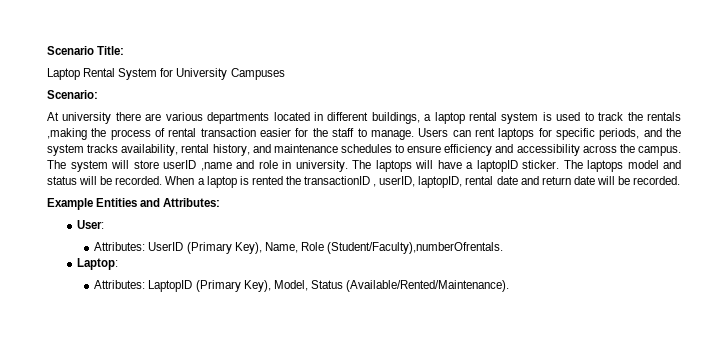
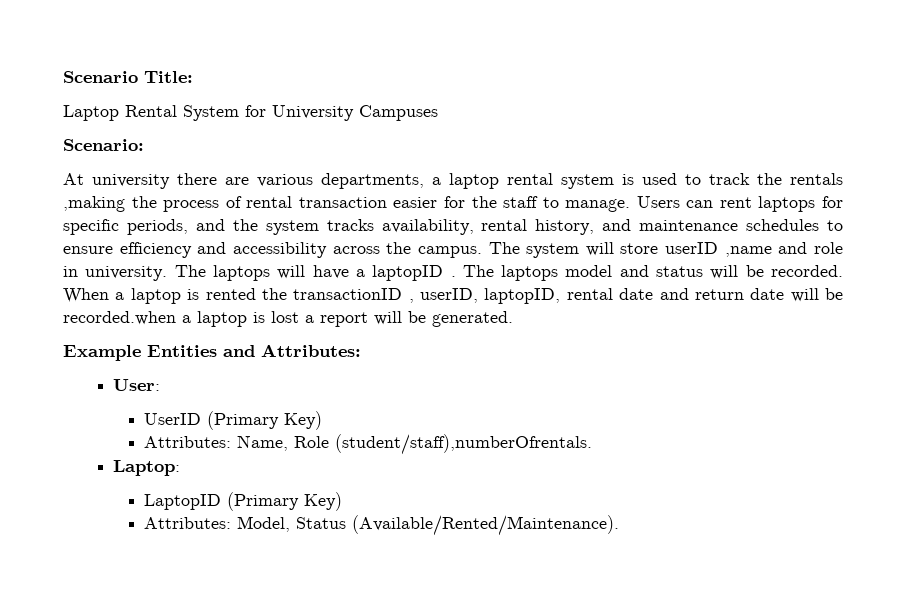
- At university there are various departments located in different buildings, a laptop rental system is used to track the rentals ,making the process of rental transaction easier for the staff to manage.
+ At university there are various departments, a laptop rental system is used to track the rentals ,making the process of rental transaction easier for the staff to manage.
- The laptops will have a laptopID sticker.
+ The laptops will have a laptopID .
- When a laptop is rented the transactionID , userID, laptopID, rental date and return date will be recorded.
+ When a laptop is rented the transactionID , userID, laptopID, rental date and return date will be recorded.when a laptop is lost a report will be generated.
- Attributes: UserID (Primary Key), Name, Role (Student/Faculty),numberOfrentals.
+ UserID (Primary Key)
+ Attributes: Name, Role (student/staff),numberOfrentals.
- Attributes: LaptopID (Primary Key), Model, Status (Available/Rented/Maintenance).
+ LaptopID (Primary Key)
+ Attributes: Model, Status (Available/Rented/Maintenance).

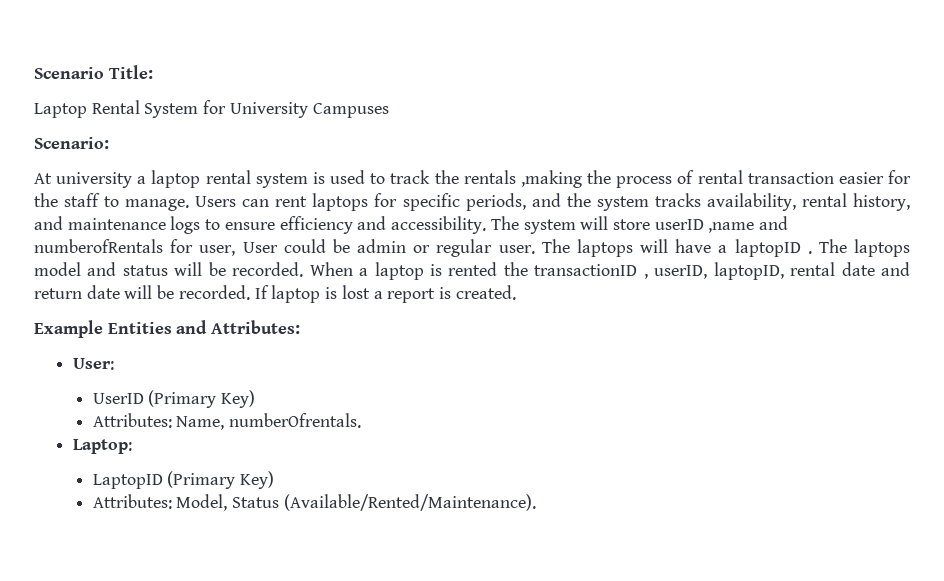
- At university there are various departments, a laptop rental system is used to track the rentals ,making the process of rental transaction easier for the staff to manage.
+ At university a laptop rental system is used to track the rentals ,making the process of rental transaction easier for the staff to manage.
- Users can rent laptops for specific periods, and the system tracks availability, rental history, and maintenance schedules to ensure efficiency and accessibility across the campus.
+ Users can rent laptops for specific periods, and the system tracks availability, rental history, and maintenance logs to ensure efficiency and accessibility.
- The system will store userID ,name and role in university.
+ The system will store userID ,name and numberofRentals for user, User could be admin or regular user.
- When a laptop is rented the transactionID , userID, laptopID, rental date and return date will be recorded.when a laptop is lost a report will be generated.
+ When a laptop is rented the transactionID , userID, laptopID, rental date and return date will be recorded. If laptop is lost a report is created.
- Attributes: Name, Role (student/staff),numberOfrentals.
+ Attributes: Name, numberOfrentals.

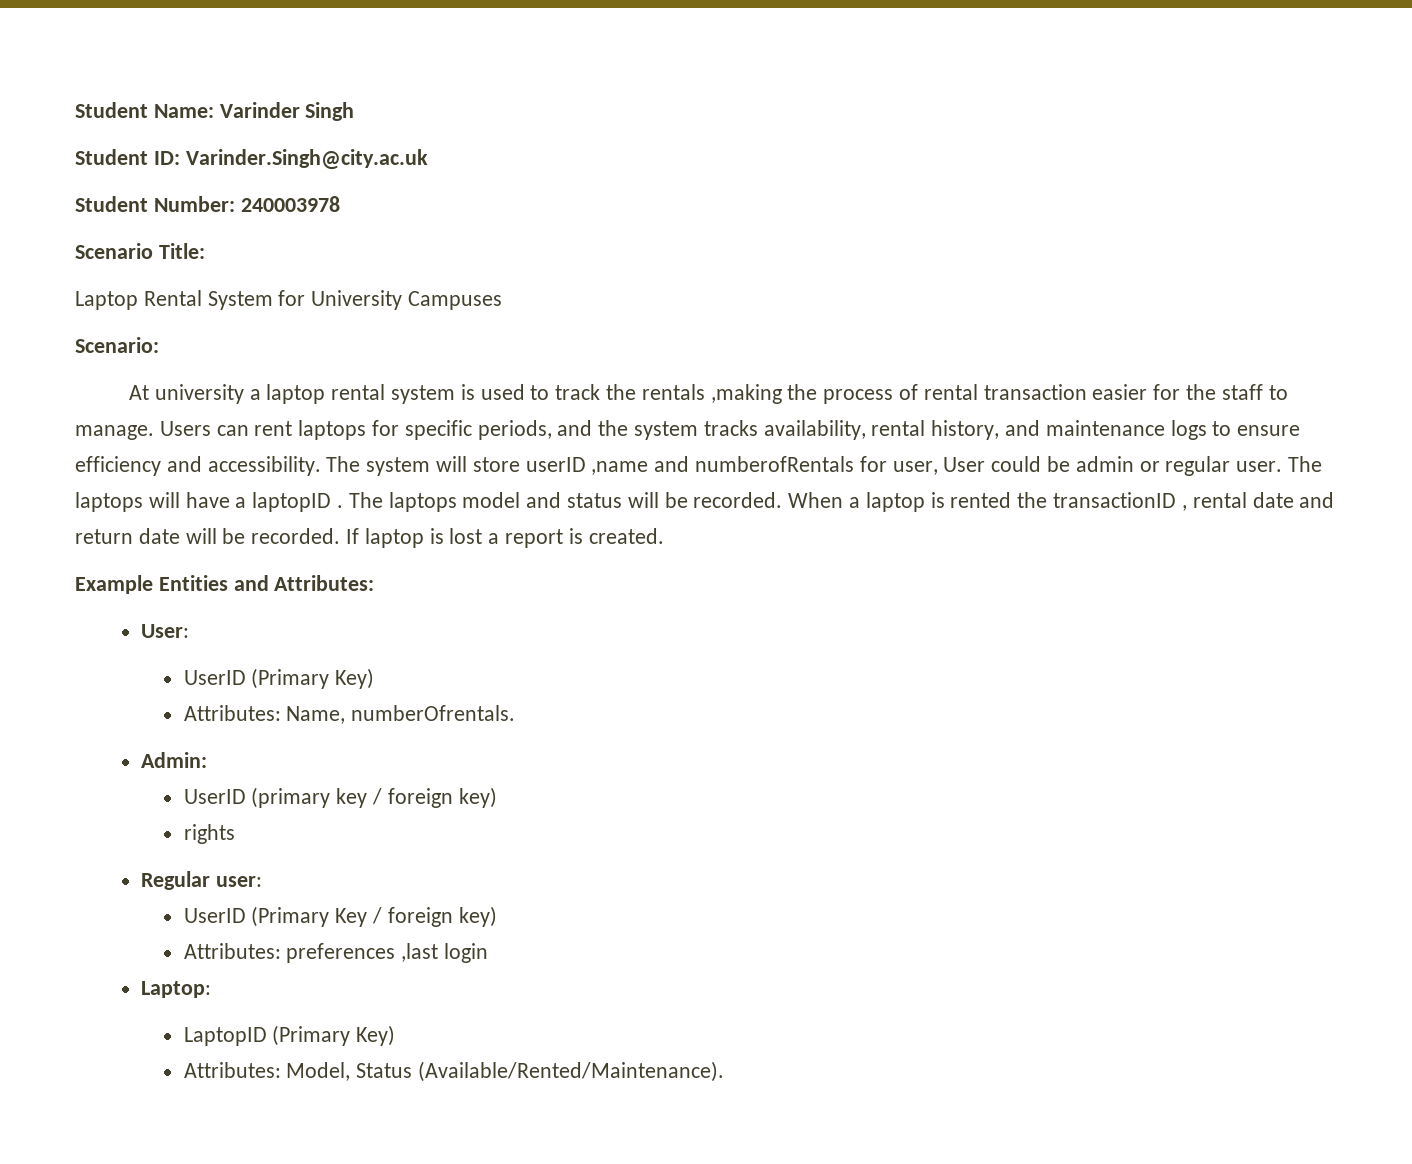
+ Student Name: Varinder Singh
+ Student ID: Varinder.Singh@city.ac.uk
+ Student Number: 240003978
- When a laptop is rented the transactionID , userID, laptopID, rental date and return date will be recorded.
+ When a laptop is rented the transactionID , rental date and return date will be recorded.
+ Admin:
+ UserID (primary key / foreign key)
+ rights
+ Regular user:
+ UserID (Primary Key / foreign key)
+ Attributes: preferences ,last login

